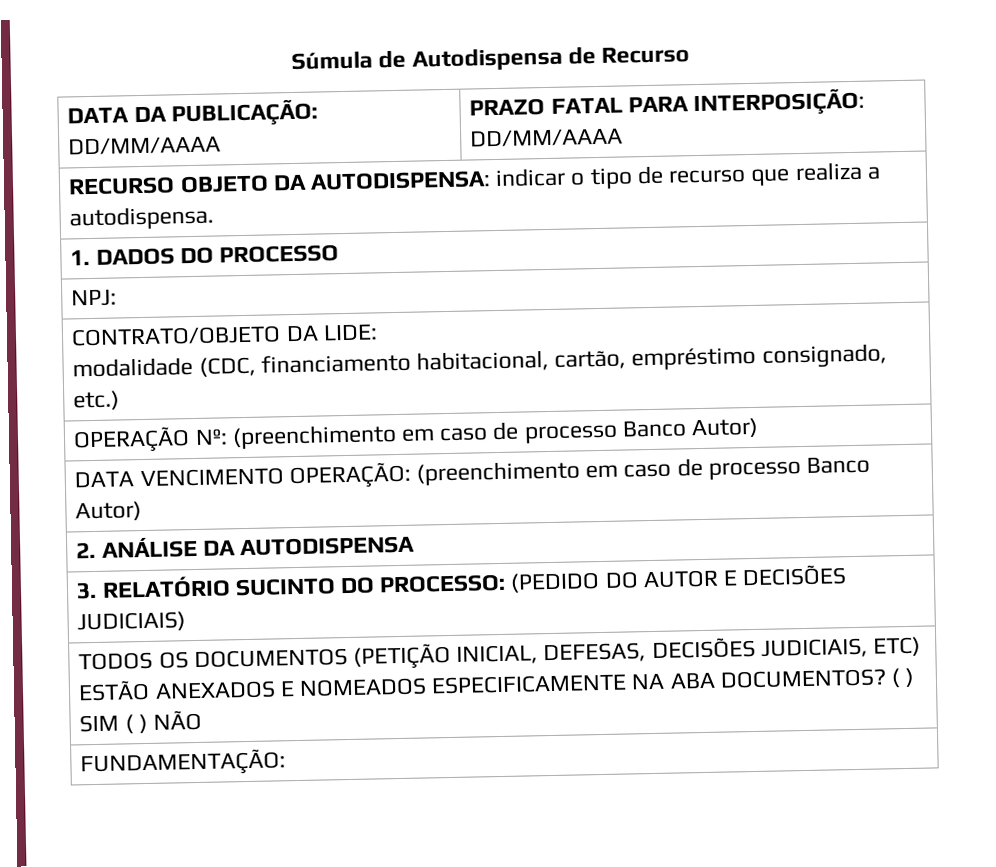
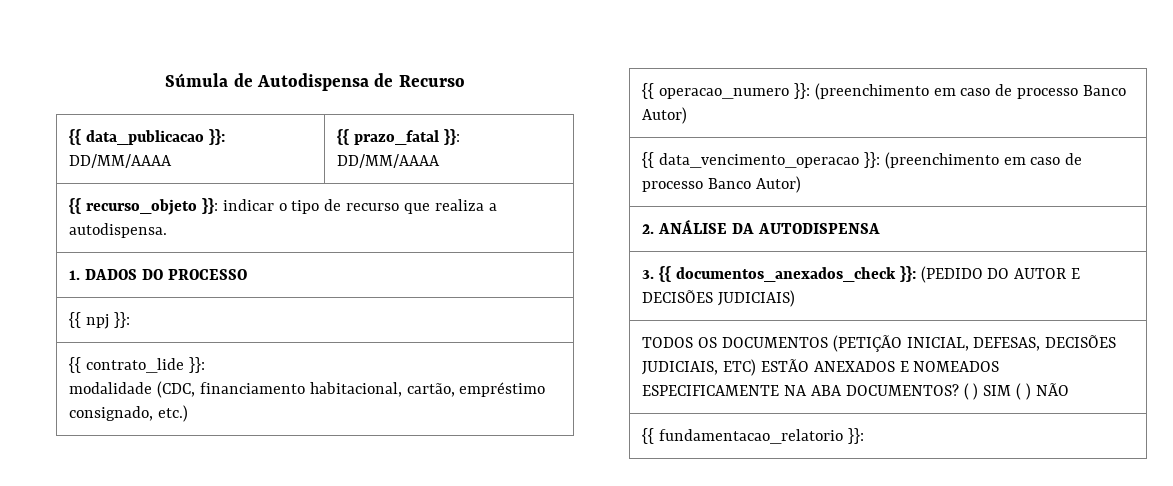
- DATA DA PUBLICAÇÃO: DD/MM/AAAA | PRAZO FATAL PARA INTERPOSIÇÃO: DD/MM/AAAA
- RECURSO OBJETO DA AUTODISPENSA: indicar o tipo de recurso que realiza a autodispensa.
+ {{ data_publicacao }}: DD/MM/AAAA | {{ prazo_fatal }}: DD/MM/AAAA
+ {{ recurso_objeto }}: indicar o tipo de recurso que realiza a autodispensa.
- NPJ:
- CONTRATO/OBJETO DA LIDE:
+ {{ npj }}:
+ {{ contrato_lide }}:
- OPERAÇÃO Nº: (preenchimento em caso de processo Banco Autor)
- DATA VENCIMENTO OPERAÇÃO: (preenchimento em caso de processo Banco Autor)
+ {{ operacao_numero }}: (preenchimento em caso de processo Banco Autor)
+ {{ data_vencimento_operacao }}: (preenchimento em caso de processo Banco Autor)
- 3. RELATÓRIO SUCINTO DO PROCESSO: (PEDIDO DO AUTOR E DECISÕES JUDICIAIS)
+ 3. {{ documentos_anexados_check }}: (PEDIDO DO AUTOR E DECISÕES JUDICIAIS)
- FUNDAMENTAÇÃO:
+ {{ fundamentacao_relatorio }}:

